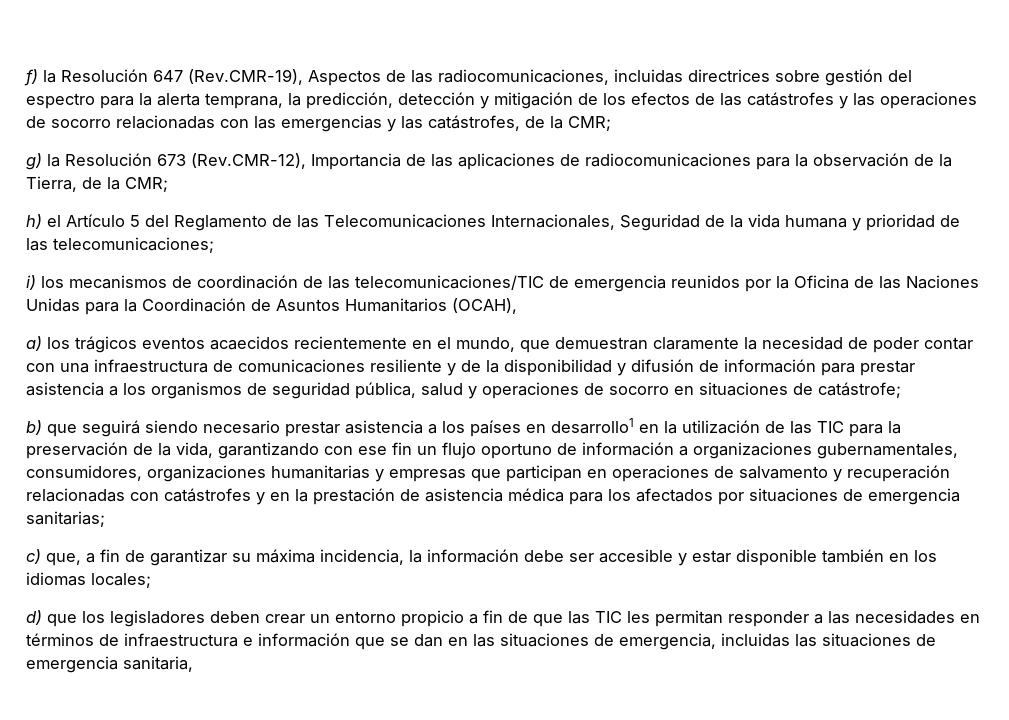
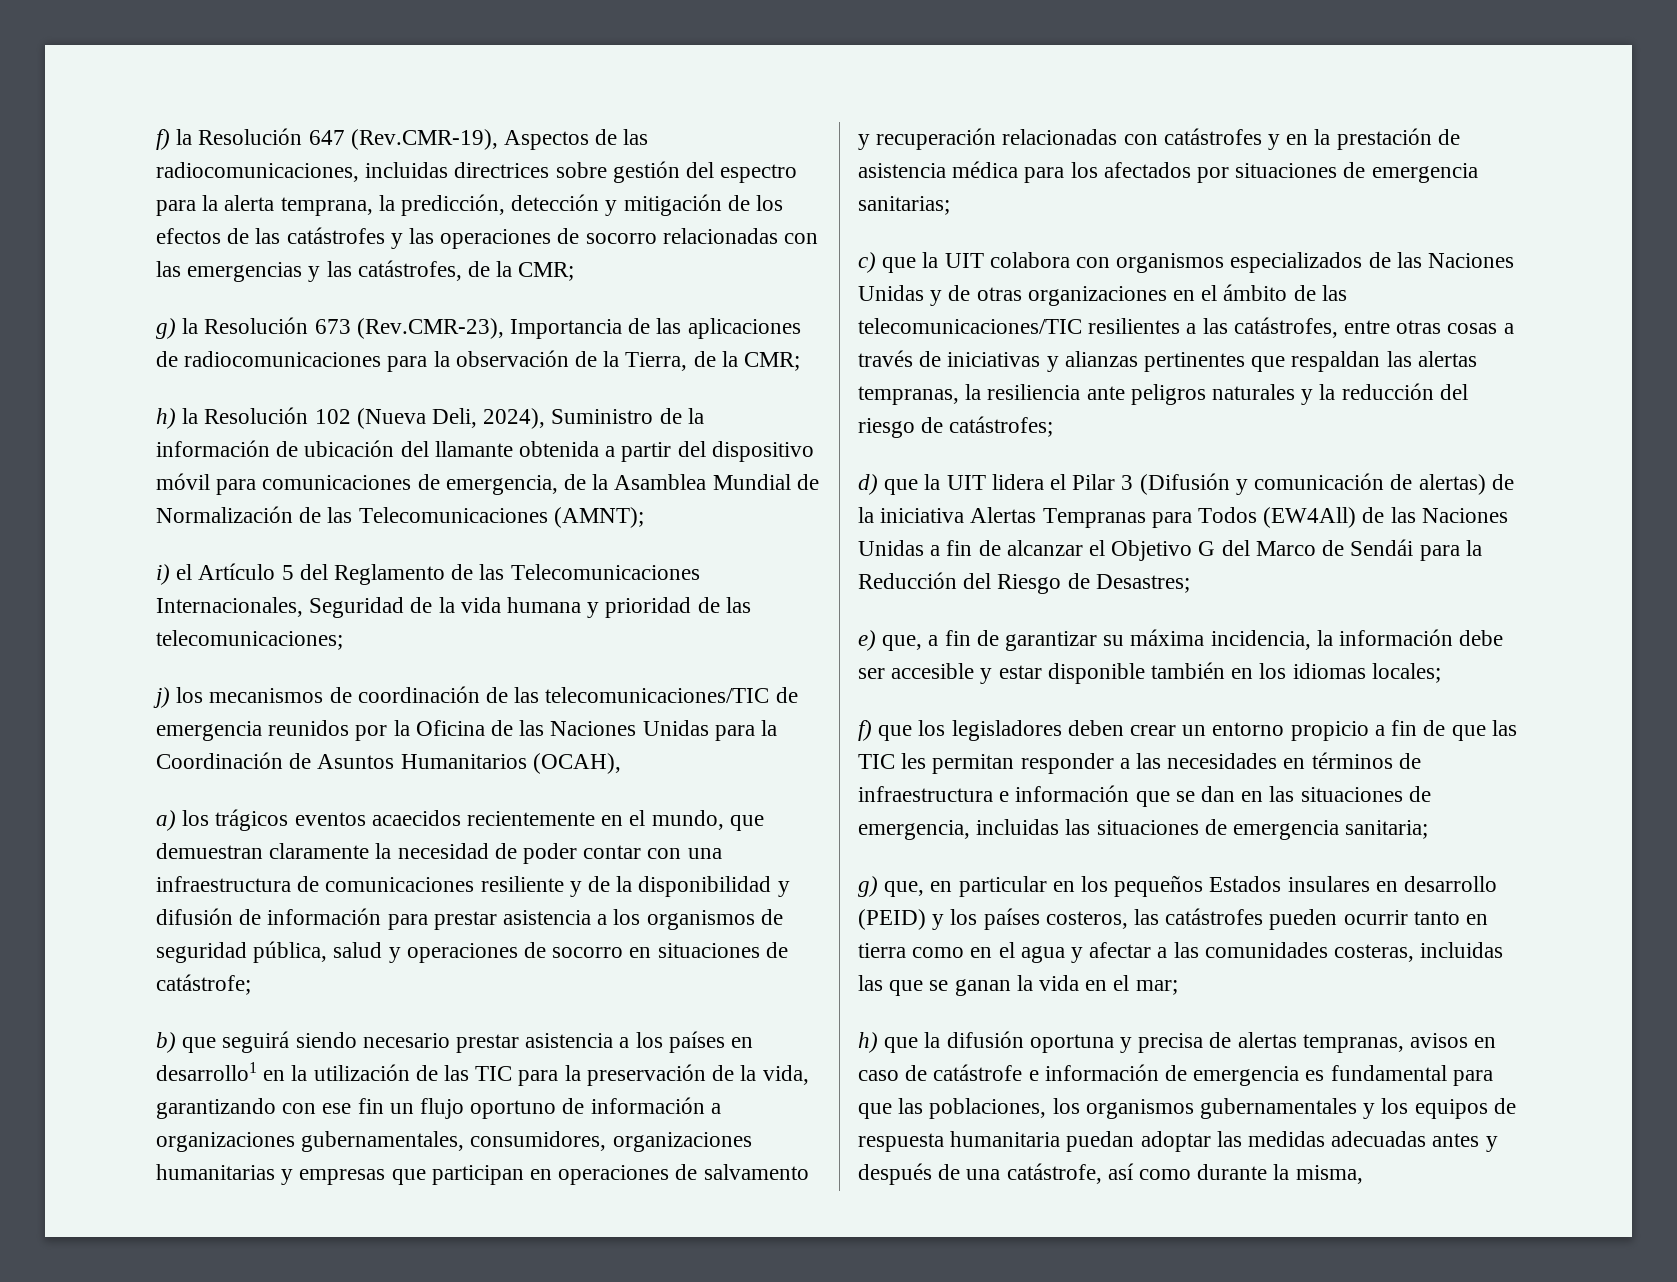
- g) la Resolución 673 (Rev.CMR-12), Importancia de las aplicaciones de radiocomunicaciones para la observación de la Tierra, de la CMR;
+ g) la Resolución 673 (Rev.CMR-23), Importancia de las aplicaciones de radiocomunicaciones para la observación de la Tierra, de la CMR;
- h) el Artículo 5 del Reglamento de las Telecomunicaciones Internacionales, Seguridad de la vida humana y prioridad de las telecomunicaciones;
+ h) la Resolución 102 (Nueva Deli, 2024), Suministro de la información de ubicación del llamante obtenida a partir del dispositivo móvil para comunicaciones de emergencia, de la Asamblea Mundial de Normalización de las Telecomunicaciones (AMNT);
+ i) el Artículo 5 del Reglamento de las Telecomunicaciones Internacionales, Seguridad de la vida humana y prioridad de las telecomunicaciones;
- i) los mecanismos de coordinación de las telecomunicaciones/TIC de emergencia reunidos por la Oficina de las Naciones Unidas para la Coordinación de Asuntos Humanitarios (OCAH),
+ j) los mecanismos de coordinación de las telecomunicaciones/TIC de emergencia reunidos por la Oficina de las Naciones Unidas para la Coordinación de Asuntos Humanitarios (OCAH),
- c) que, a fin de garantizar su máxima incidencia, la información debe ser accesible y estar disponible también en los idiomas locales;
+ c) que la UIT colabora con organismos especializados de las Naciones Unidas y de otras organizaciones en el ámbito de las telecomunicaciones/TIC resilientes a las catástrofes, entre otras cosas a través de iniciativas y alianzas pertinentes que respaldan las alertas tempranas, la resiliencia ante peligros naturales y la reducción del riesgo de catástrofes;
+ d) que la UIT lidera el Pilar 3 (Difusión y comunicación de alertas) de la iniciativa Alertas Tempranas para Todos (EW4All) de las Naciones Unidas a fin de alcanzar el Objetivo G del Marco de Sendái para la Reducción del Riesgo de Desastres;
+ e) que, a fin de garantizar su máxima incidencia, la información debe ser accesible y estar disponible también en los idiomas locales;
- d) que los legisladores deben crear un entorno propicio a fin de que las TIC les permitan responder a las necesidades en términos de infraestructura e información que se dan en las situaciones de emergencia, incluidas las situaciones de emergencia sanitaria,
+ f) que los legisladores deben crear un entorno propicio a fin de que las TIC les permitan responder a las necesidades en términos de infraestructura e información que se dan en las situaciones de emergencia, incluidas las situaciones de emergencia sanitaria;
+ g) que, en particular en los pequeños Estados insulares en desarrollo (PEID) y los países costeros, las catástrofes pueden ocurrir tanto en tierra como en el agua y afectar a las comunidades costeras, incluidas las que se ganan la vida en el mar;
+ h) que la difusión oportuna y precisa de alertas tempranas, avisos en caso de catástrofe e información de emergencia es fundamental para que las poblaciones, los organismos gubernamentales y los equipos de respuesta humanitaria puedan adoptar las medidas adecuadas antes y después de una catástrofe, así como durante la misma,

